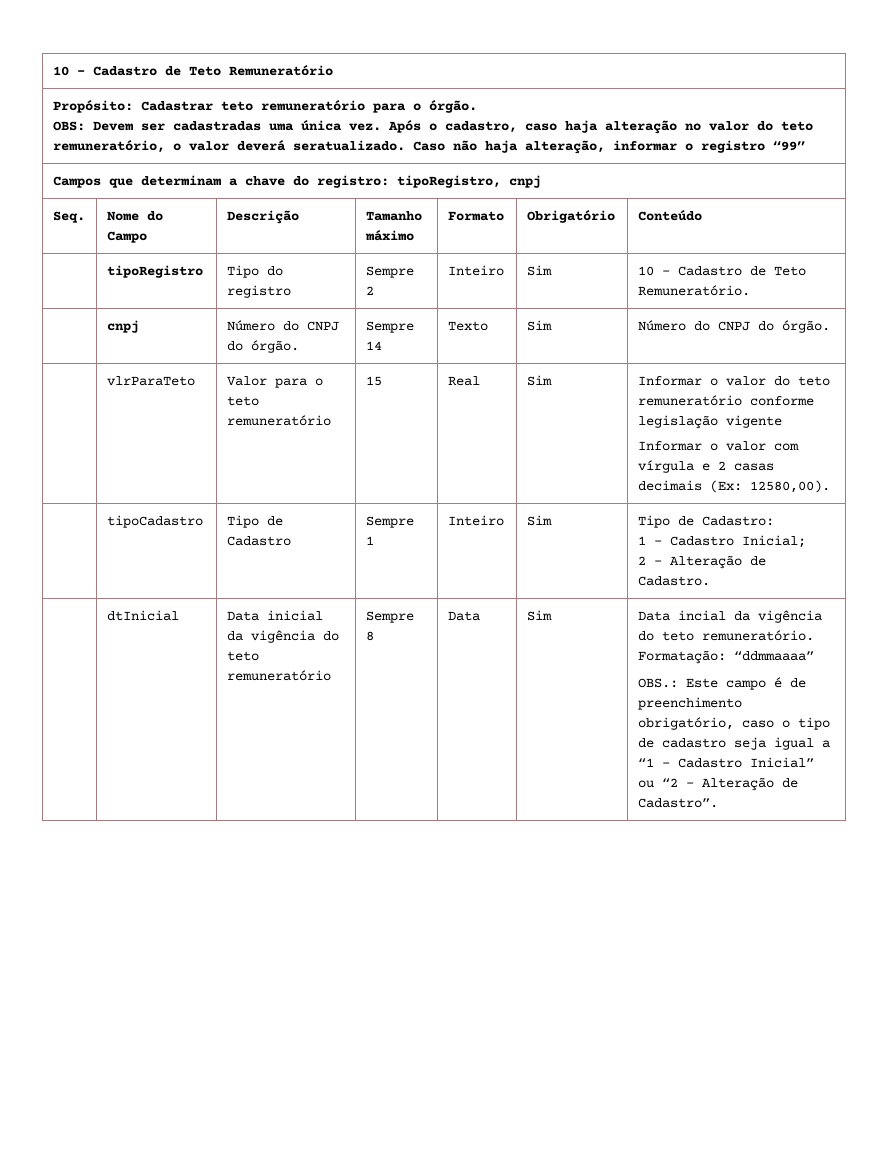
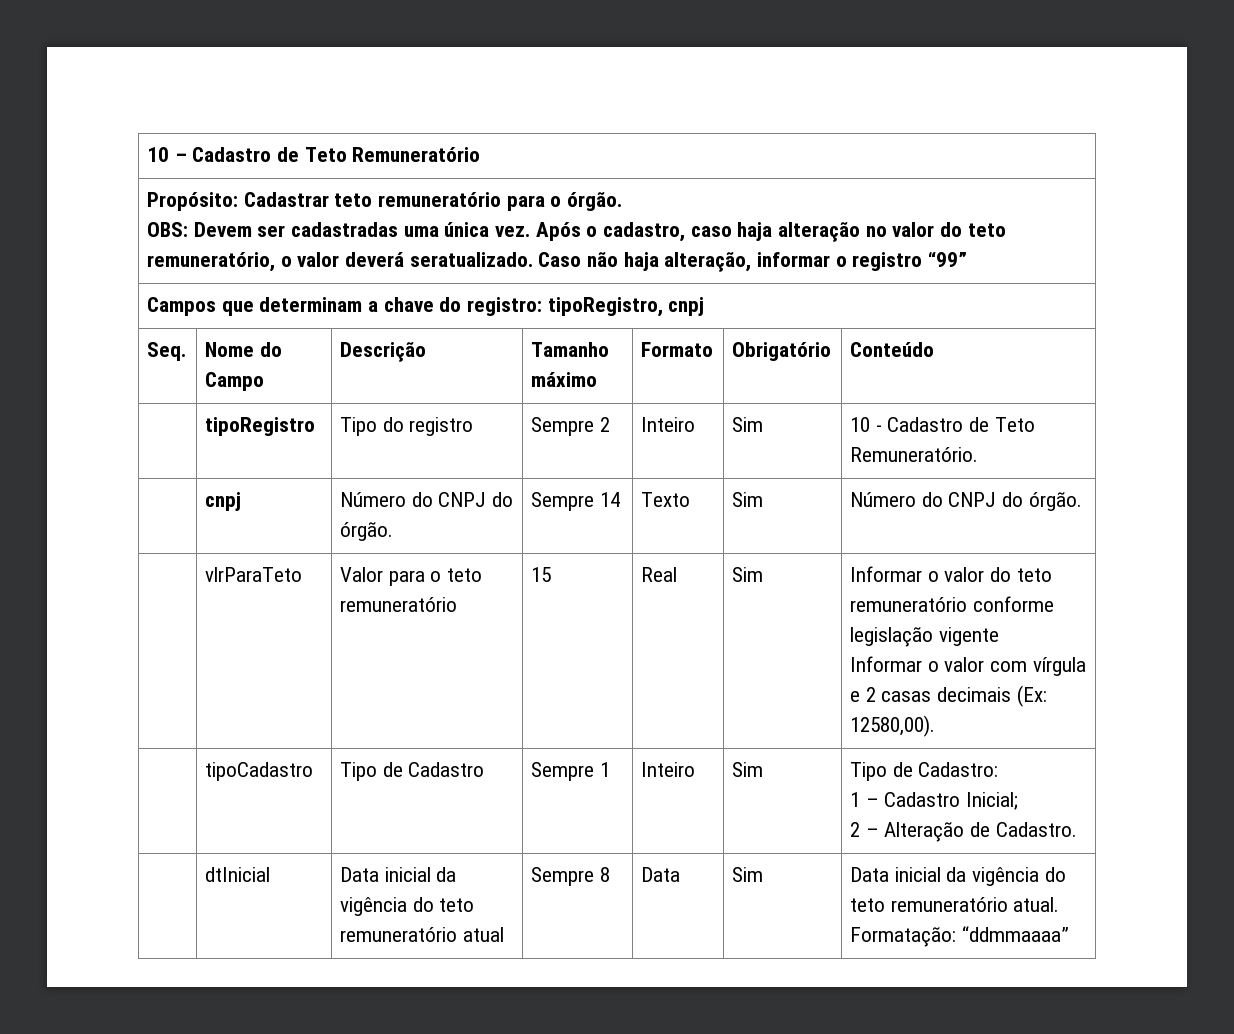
- Data inicial da vigência do teto remuneratório
+ Data inicial da vigência do teto remuneratório atual
- Data incial da vigência do teto remuneratório.
+ Data inicial da vigência do teto remuneratório atual.
- OBS.: Este campo é de preenchimento obrigatório, caso o tipo de cadastro seja igual a “1 – Cadastro Inicial” ou “2 – Alteração de Cadastro”.

